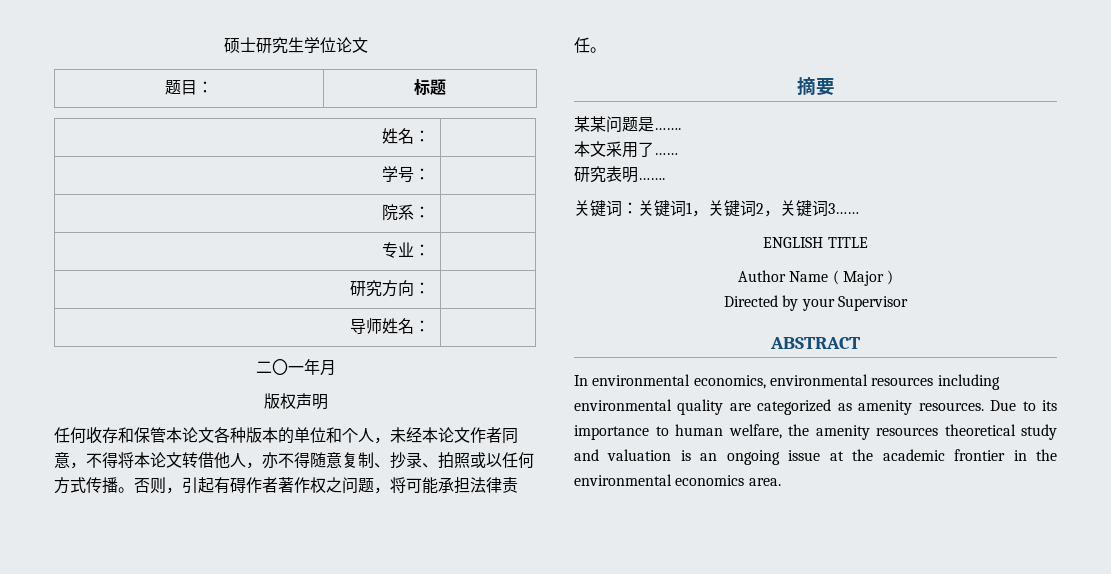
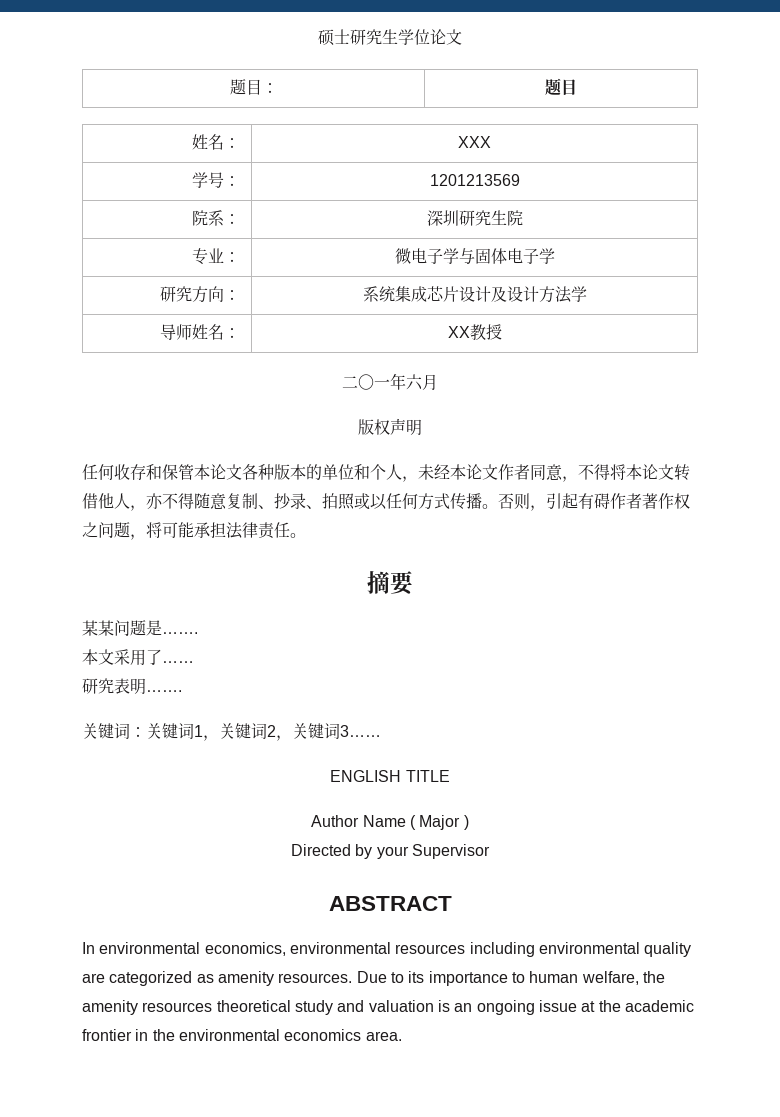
- 题目： | 标题
- 姓名： |
+ 题目： | 题目
+ 姓名： | XXX
- 学号： |
+ 学号： | 1201213569
- 院系： |
+ 院系： | 深圳研究生院
- 专业： |
- 研究方向： |
+ 专业： | 微电子学与固体电子学
+ 研究方向： | 系统集成芯片设计及设计方法学
- 导师姓名： |
+ 导师姓名： | XX教授
- 二〇一年月
+ 二〇一年六月

